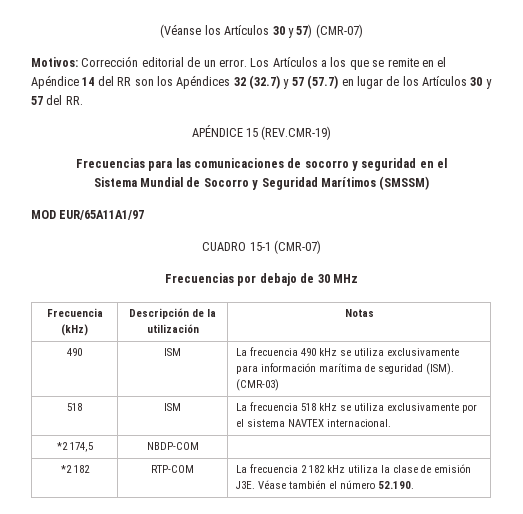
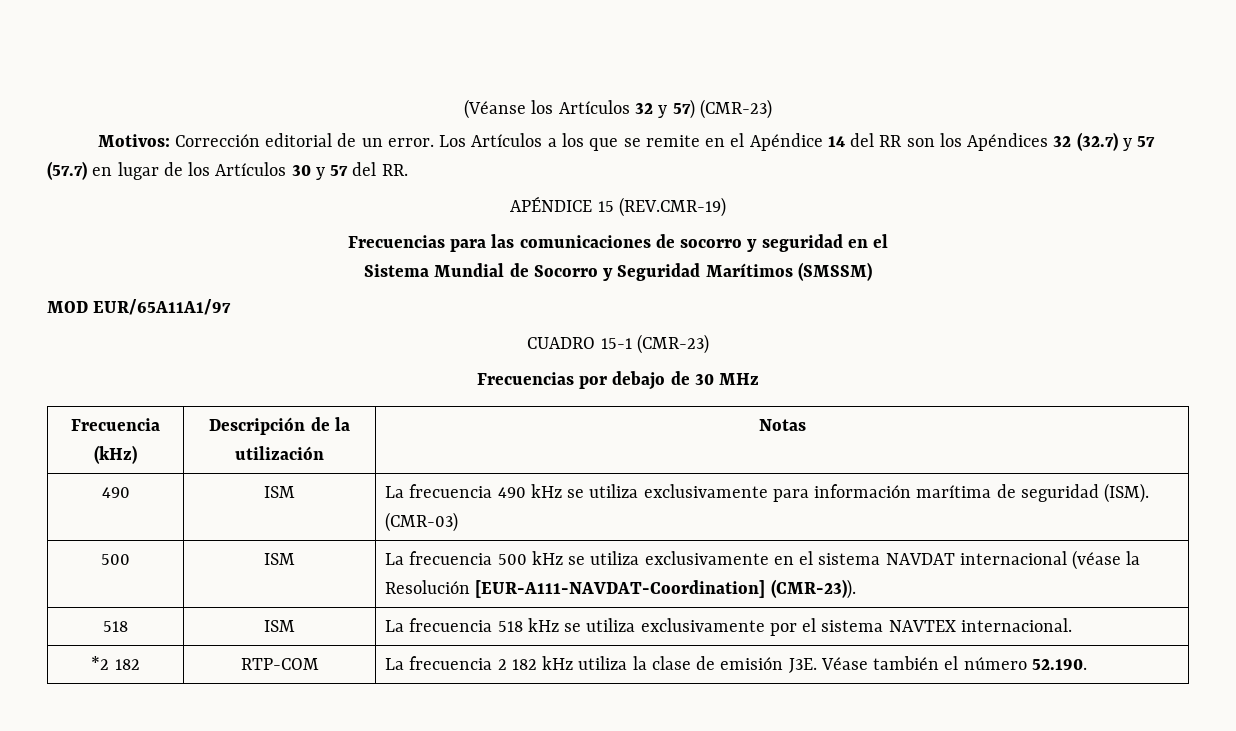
- (Véanse los Artículos 30 y 57) (CMR-07)
+ (Véanse los Artículos 32 y 57) (CMR-23)
- CUADRO 15-1 (CMR-07)
+ CUADRO 15-1 (CMR-23)
+ 500 | ISM | La frecuencia 500 kHz se utiliza exclusivamente en el sistema NAVDAT internacional (véase la Resolución [EUR-A111-NAVDAT-Coordination] (CMR-23)).
- *2 174,5 | NBDP-COM |

